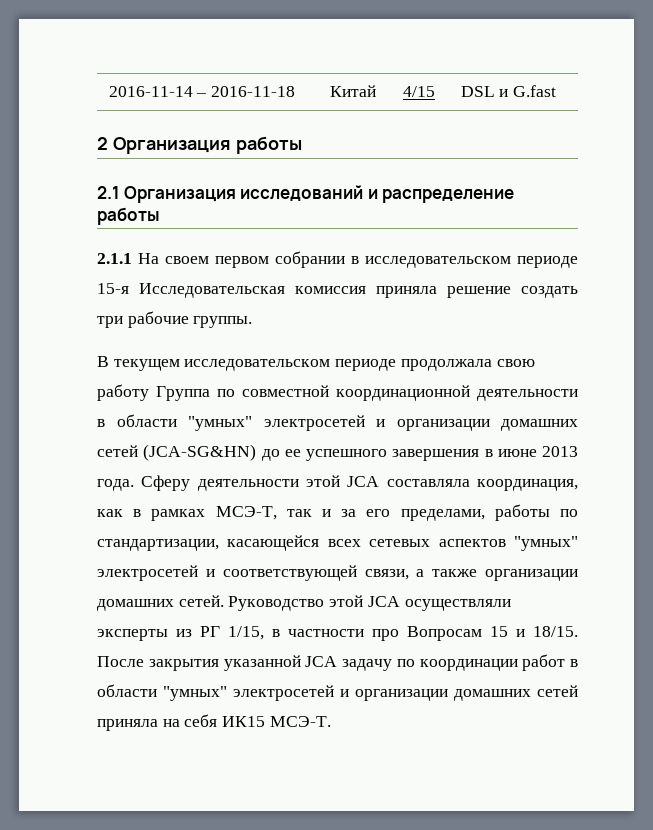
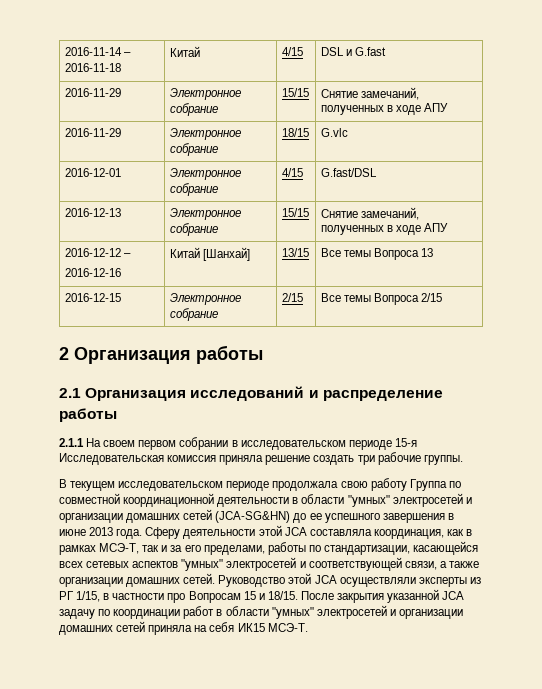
+ 2016-11-29 | Электронное собрание | 15/15 | Снятие замечаний, полученных в ходе АПУ
+ 2016-11-29 | Электронное собрание | 18/15 | G.vlc
+ 2016-12-01 | Электронное собрание | 4/15 | G.fast/DSL
+ 2016-12-13 | Электронное собрание | 15/15 | Снятие замечаний, полученных в ходе АПУ
+ 2016-12-12 –
+ 2016-12-16 | Китай [Шанхай] | 13/15 | Все темы Вопроса 13
+ 2016-12-15 | Электронное собрание | 2/15 | Все темы Вопроса 2/15

